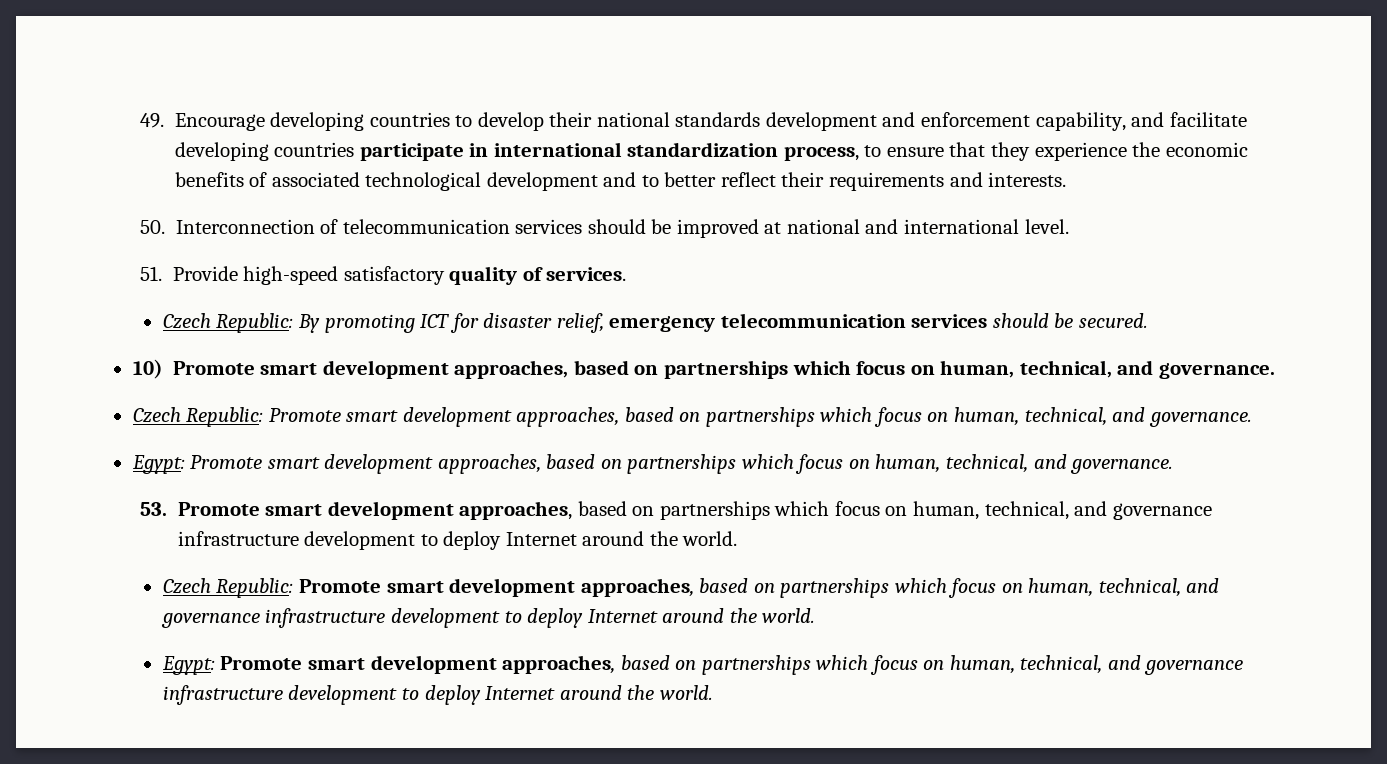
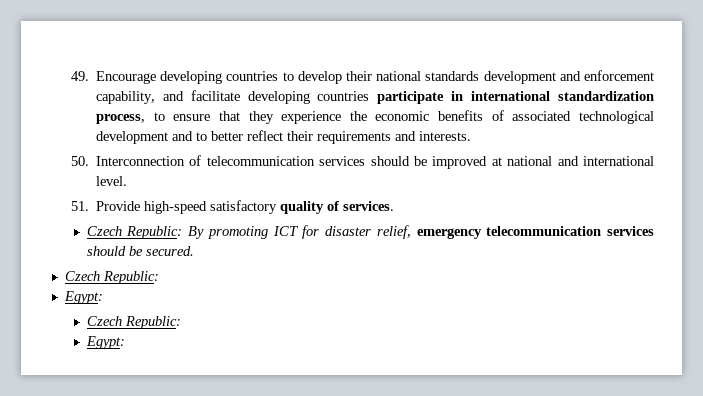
  Czech Republic: By promoting ICT for disaster relief, emergency telecommunication services should be secured.
- 10) Promote smart development approaches, based on partnerships which focus on human, technical, and governance.
- Czech Republic: Promote smart development approaches, based on partnerships which focus on human, technical, and governance.
- Egypt: Promote smart development approaches, based on partnerships which focus on human, technical, and governance.
- 53. Promote smart development approaches, based on partnerships which focus on human, technical, and governance infrastructure development to deploy Internet around the world.
- Czech Republic: Promote smart development approaches, based on partnerships which focus on human, technical, and governance infrastructure development to deploy Internet around the world.
- Egypt: Promote smart development approaches, based on partnerships which focus on human, technical, and governance infrastructure development to deploy Internet around the world.
+ Czech Republic:
+ Egypt:
+ Czech Republic:
+ Egypt:

